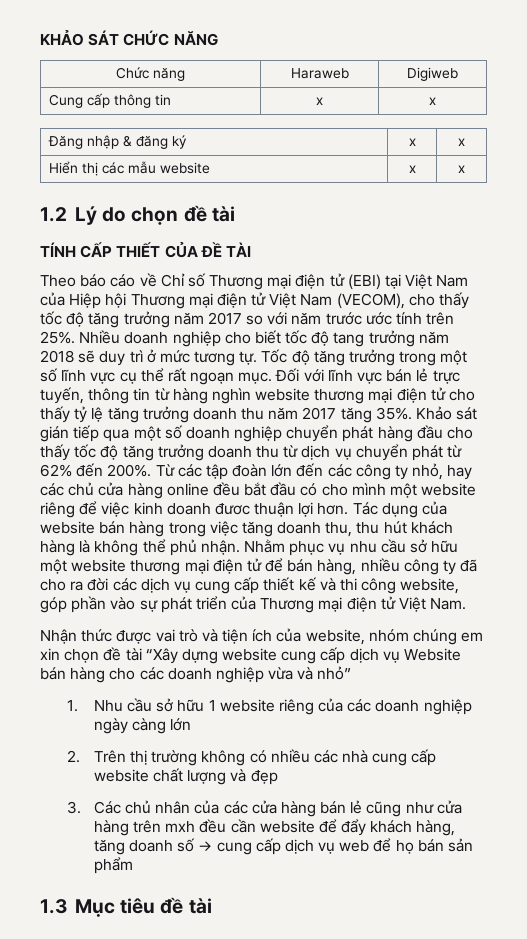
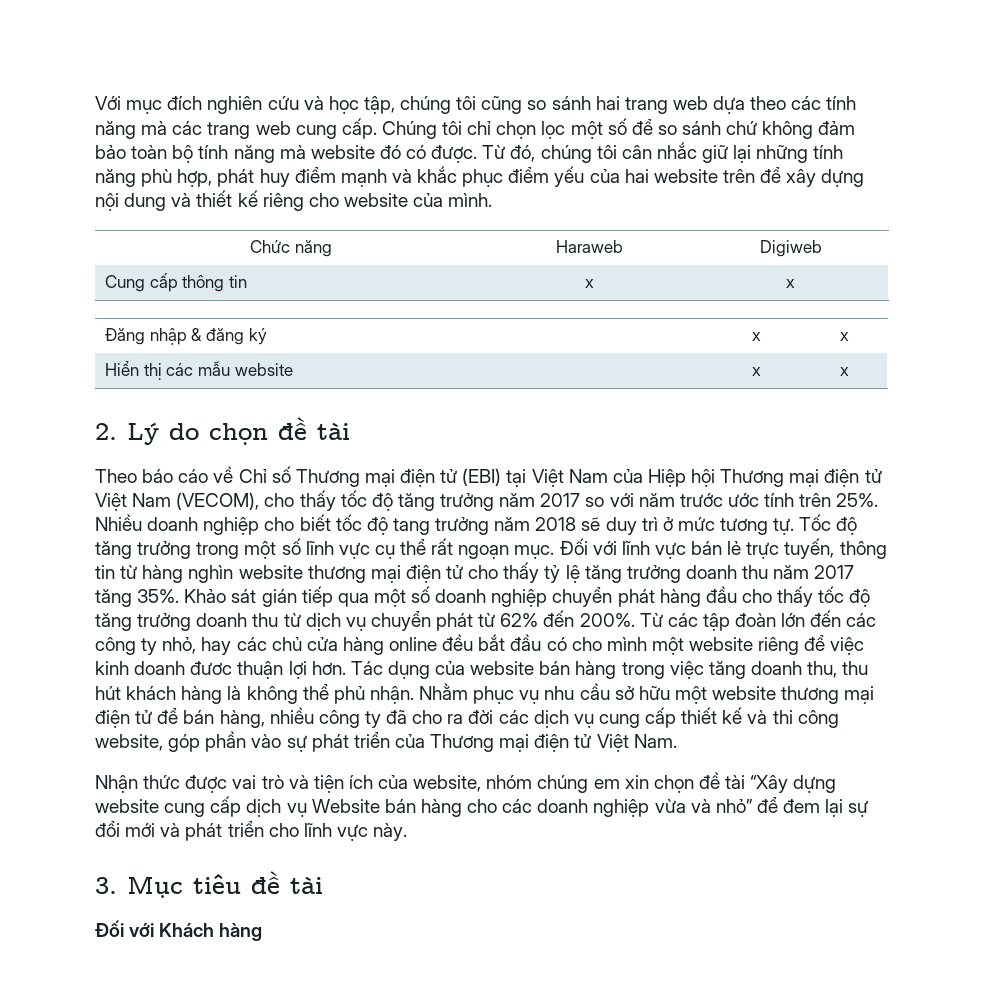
- KHẢO SÁT CHỨC NĂNG
+ Với mục đích nghiên cứu và học tập, chúng tôi cũng so sánh hai trang web dựa theo các tính năng mà các trang web cung cấp. Chúng tôi chỉ chọn lọc một số để so sánh chứ không đảm bảo toàn bộ tính năng mà website đó có được. Từ đó, chúng tôi cân nhắc giữ lại những tính năng phù hợp, phát huy điểm mạnh và khắc phục điểm yếu của hai website trên để xây dựng nội dung và thiết kế riêng cho website của mình.
- 1.2 Lý do chọn đề tài
+ 2. Lý do chọn đề tài
- TÍNH CẤP THIẾT CỦA ĐỀ TÀI
- Nhận thức được vai trò và tiện ích của website, nhóm chúng em xin chọn đề tài “Xây dựng website cung cấp dịch vụ Website bán hàng cho các doanh nghiệp vừa và nhỏ”
- 1. Nhu cầu sở hữu 1 website riêng của các doanh nghiệp ngày càng lớn
- 2. Trên thị trường không có nhiều các nhà cung cấp website chất lượng và đẹp
- 3. Các chủ nhân của các cửa hàng bán lẻ cũng như cửa hàng trên mxh đều cần website để đẩy khách hàng, tăng doanh số → cung cấp dịch vụ web để họ bán sản phẩm
- 1.3 Mục tiêu đề tài
+ Nhận thức được vai trò và tiện ích của website, nhóm chúng em xin chọn đề tài “Xây dựng website cung cấp dịch vụ Website bán hàng cho các doanh nghiệp vừa và nhỏ” để đem lại sự đổi mới và phát triển cho lĩnh vực này.
+ 3. Mục tiêu đề tài
+ Đối với Khách hàng

